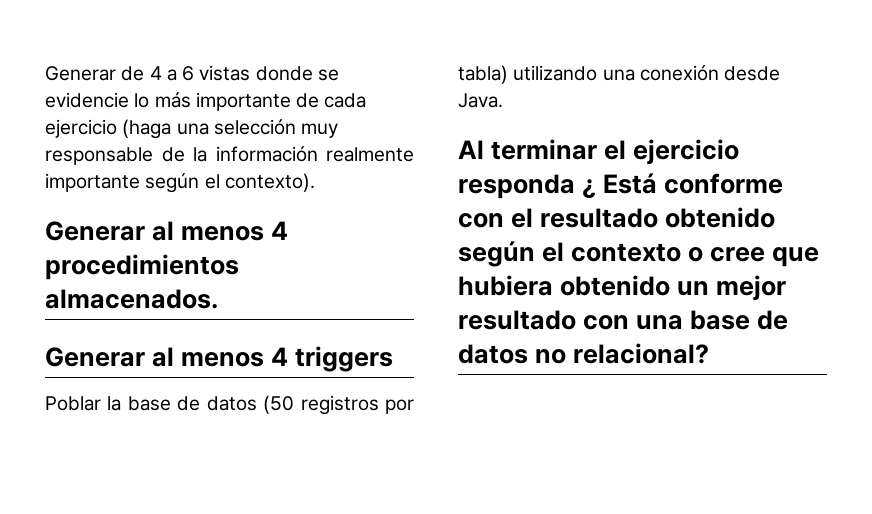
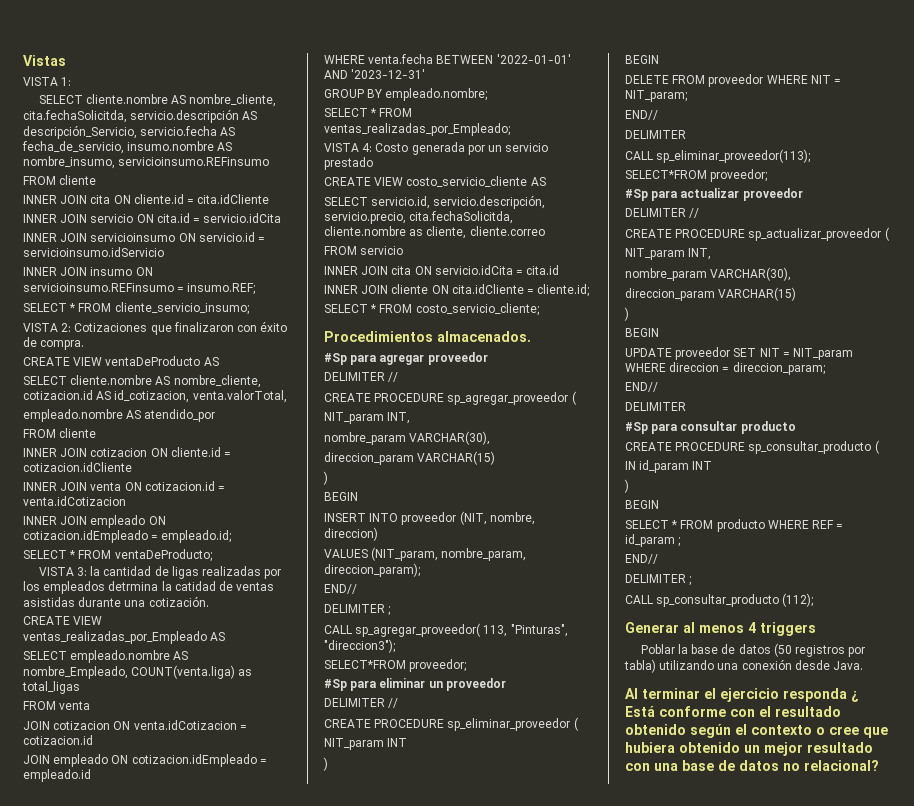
- Generar de 4 a 6 vistas donde se evidencie lo más importante de cada ejercicio (haga una selección muy responsable de la información realmente importante según el contexto).
- Generar al menos 4 procedimientos almacenados.
+ Vistas
+ VISTA 1:
+ SELECT cliente.nombre AS nombre_cliente, cita.fechaSolicitda, servicio.descripción AS descripción_Servicio, servicio.fecha AS fecha_de_servicio, insumo.nombre AS nombre_insumo, servicioinsumo.REFinsumo
+ FROM cliente
+ INNER JOIN cita ON cliente.id = cita.idCliente
+ INNER JOIN servicio ON cita.id = servicio.idCita
+ INNER JOIN servicioinsumo ON servicio.id = servicioinsumo.idServicio
+ INNER JOIN insumo ON servicioinsumo.REFinsumo = insumo.REF;
+ SELECT * FROM cliente_servicio_insumo;
+ VISTA 2: Cotizaciones que finalizaron con éxito de compra.
+ CREATE VIEW ventaDeProducto AS
+ SELECT cliente.nombre AS nombre_cliente, cotizacion.id AS id_cotizacion, venta.valorTotal,
+ empleado.nombre AS atendido_por
+ FROM cliente
+ INNER JOIN cotizacion ON cliente.id = cotizacion.idCliente
+ INNER JOIN venta ON cotizacion.id = venta.idCotizacion
+ INNER JOIN empleado ON cotizacion.idEmpleado = empleado.id;
+ SELECT * FROM ventaDeProducto;
+ VISTA 3: la cantidad de ligas realizadas por los empleados detrmina la catidad de ventas asistidas durante una cotización.
+ CREATE VIEW ventas_realizadas_por_Empleado AS
+ SELECT empleado.nombre AS nombre_Empleado, COUNT(venta.liga) as total_ligas
+ FROM venta
+ JOIN cotizacion ON venta.idCotizacion = cotizacion.id
+ JOIN empleado ON cotizacion.idEmpleado = empleado.id
+ WHERE venta.fecha BETWEEN '2022-01-01' AND '2023-12-31'
+ GROUP BY empleado.nombre;
+ SELECT * FROM ventas_realizadas_por_Empleado;
+ VISTA 4: Costo generada por un servicio prestado
+ CREATE VIEW costo_servicio_cliente AS
+ SELECT servicio.id, servicio.descripción, servicio.precio, cita.fechaSolicitda, cliente.nombre as cliente, cliente.correo
+ FROM servicio
+ INNER JOIN cita ON servicio.idCita = cita.id
+ INNER JOIN cliente ON cita.idCliente = cliente.id;
+ SELECT * FROM costo_servicio_cliente;
+ Procedimientos almacenados.
+ #Sp para agregar proveedor
+ DELIMITER //
+ CREATE PROCEDURE sp_agregar_proveedor (
+ NIT_param INT,
+ nombre_param VARCHAR(30),
+ direccion_param VARCHAR(15)
+ )
+ BEGIN
+ INSERT INTO proveedor (NIT, nombre, direccion)
+ VALUES (NIT_param, nombre_param, direccion_param);
+ END//
+ DELIMITER ;
+ CALL sp_agregar_proveedor( 113, "Pinturas", "direccion3");
+ SELECT*FROM proveedor;
+ #Sp para eliminar un proveedor
+ DELIMITER //
+ CREATE PROCEDURE sp_eliminar_proveedor (
+ NIT_param INT
+ )
+ BEGIN
+ DELETE FROM proveedor WHERE NIT = NIT_param;
+ END//
+ DELIMITER
+ CALL sp_eliminar_proveedor(113);
+ SELECT*FROM proveedor;
+ #Sp para actualizar proveedor
+ DELIMITER //
+ CREATE PROCEDURE sp_actualizar_proveedor (
+ NIT_param INT,
+ nombre_param VARCHAR(30),
+ direccion_param VARCHAR(15)
+ )
+ BEGIN
+ UPDATE proveedor SET NIT = NIT_param WHERE direccion = direccion_param;
+ END//
+ DELIMITER
+ #Sp para consultar producto
+ CREATE PROCEDURE sp_consultar_producto (
+ IN id_param INT
+ )
+ BEGIN
+ SELECT * FROM producto WHERE REF = id_param ;
+ END//
+ DELIMITER ;
+ CALL sp_consultar_producto (112);

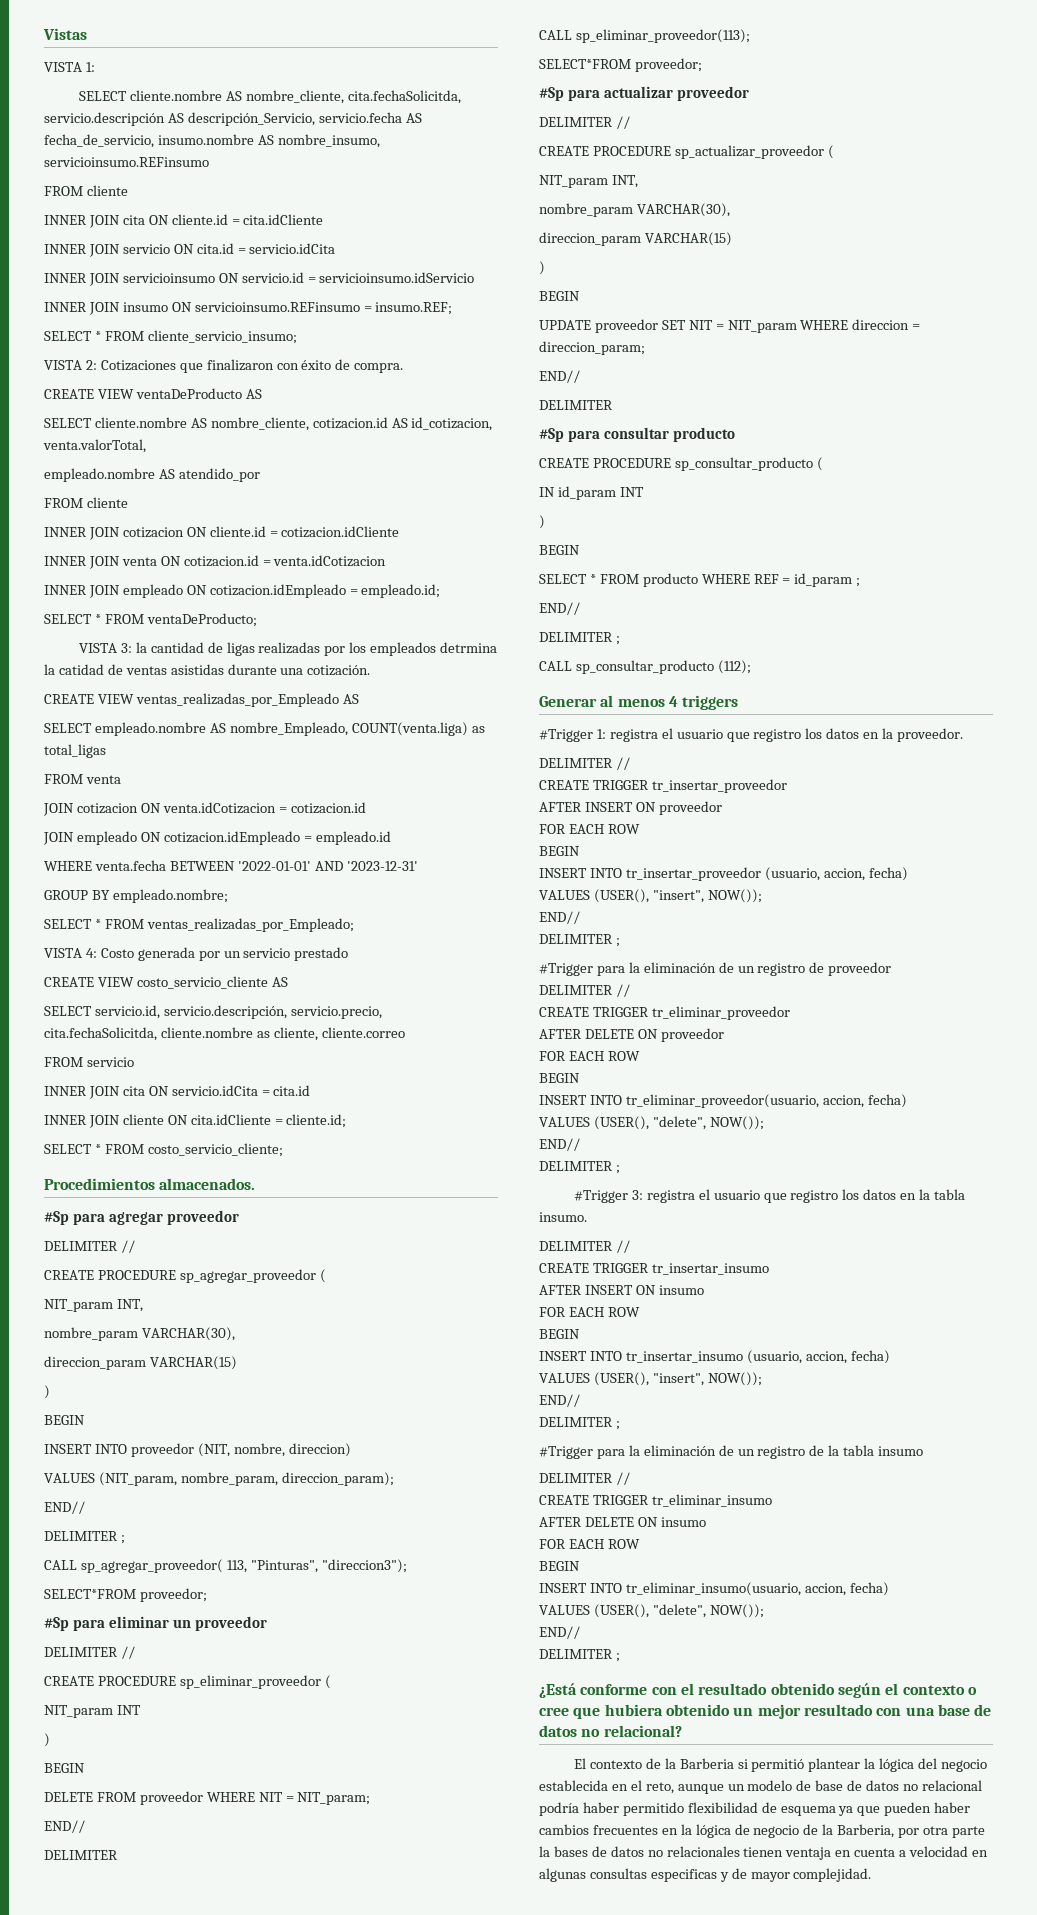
- Poblar la base de datos (50 registros por tabla) utilizando una conexión desde Java.
- Al terminar el ejercicio responda ¿ Está conforme con el resultado obtenido según el contexto o cree que hubiera obtenido un mejor resultado con una base de datos no relacional?
+ #Trigger 1: registra el usuario que registro los datos en la proveedor.
+ DELIMITER //
+ CREATE TRIGGER tr_insertar_proveedor
+ AFTER INSERT ON proveedor
+ FOR EACH ROW
+ BEGIN
+ INSERT INTO tr_insertar_proveedor (usuario, accion, fecha)
+ VALUES (USER(), "insert", NOW());
+ END//
+ DELIMITER ;
+ #Trigger para la eliminación de un registro de proveedor
+ DELIMITER //
+ CREATE TRIGGER tr_eliminar_proveedor
+ AFTER DELETE ON proveedor
+ FOR EACH ROW
+ BEGIN
+ INSERT INTO tr_eliminar_proveedor(usuario, accion, fecha)
+ VALUES (USER(), "delete", NOW());
+ END//
+ DELIMITER ;
+ #Trigger 3: registra el usuario que registro los datos en la tabla insumo.
+ DELIMITER //
+ CREATE TRIGGER tr_insertar_insumo
+ AFTER INSERT ON insumo
+ FOR EACH ROW
+ BEGIN
+ INSERT INTO tr_insertar_insumo (usuario, accion, fecha)
+ VALUES (USER(), "insert", NOW());
+ END//
+ DELIMITER ;
+ #Trigger para la eliminación de un registro de la tabla insumo
+ DELIMITER //
+ CREATE TRIGGER tr_eliminar_insumo
+ AFTER DELETE ON insumo
+ FOR EACH ROW
+ BEGIN
+ INSERT INTO tr_eliminar_insumo(usuario, accion, fecha)
+ VALUES (USER(), "delete", NOW());
+ END//
+ DELIMITER ;
+ ¿Está conforme con el resultado obtenido según el contexto o cree que hubiera obtenido un mejor resultado con una base de datos no relacional?
+ El contexto de la Barberia si permitió plantear la lógica del negocio establecida en el reto, aunque un modelo de base de datos no relacional podría haber permitido flexibilidad de esquema ya que pueden haber cambios frecuentes en la lógica de negocio de la Barberia, por otra parte la bases de datos no relacionales tienen ventaja en cuenta a velocidad en algunas consultas especificas y de mayor complejidad.

